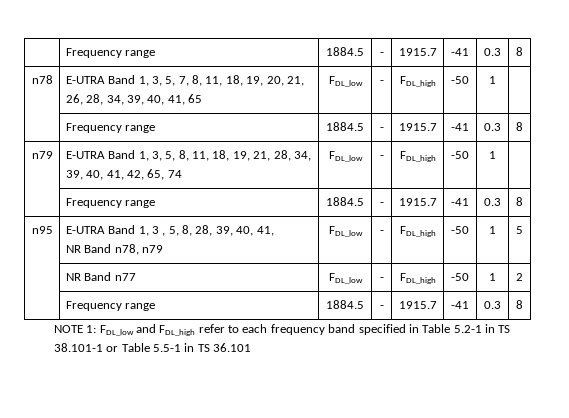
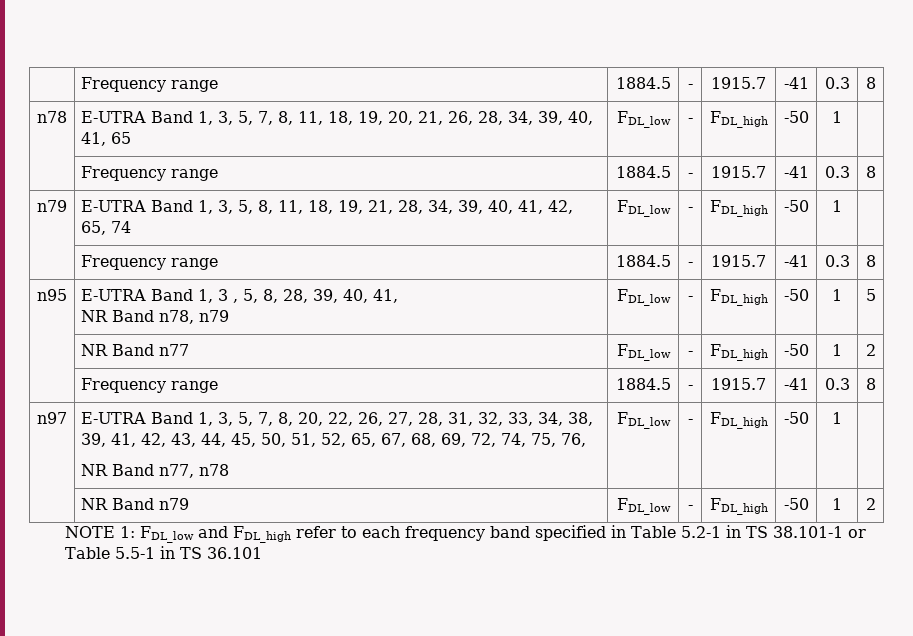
+ n97 | E-UTRA Band 1, 3, 5, 7, 8, 20, 22, 26, 27, 28, 31, 32, 33, 34, 38, 39, 41, 42, 43, 44, 45, 50, 51, 52, 65, 67, 68, 69, 72, 74, 75, 76,
+ NR Band n77, n78 | FDL_low | - | FDL_high | -50 | 1 |
+ | NR Band n79 | FDL_low | - | FDL_high | -50 | 1 | 2

